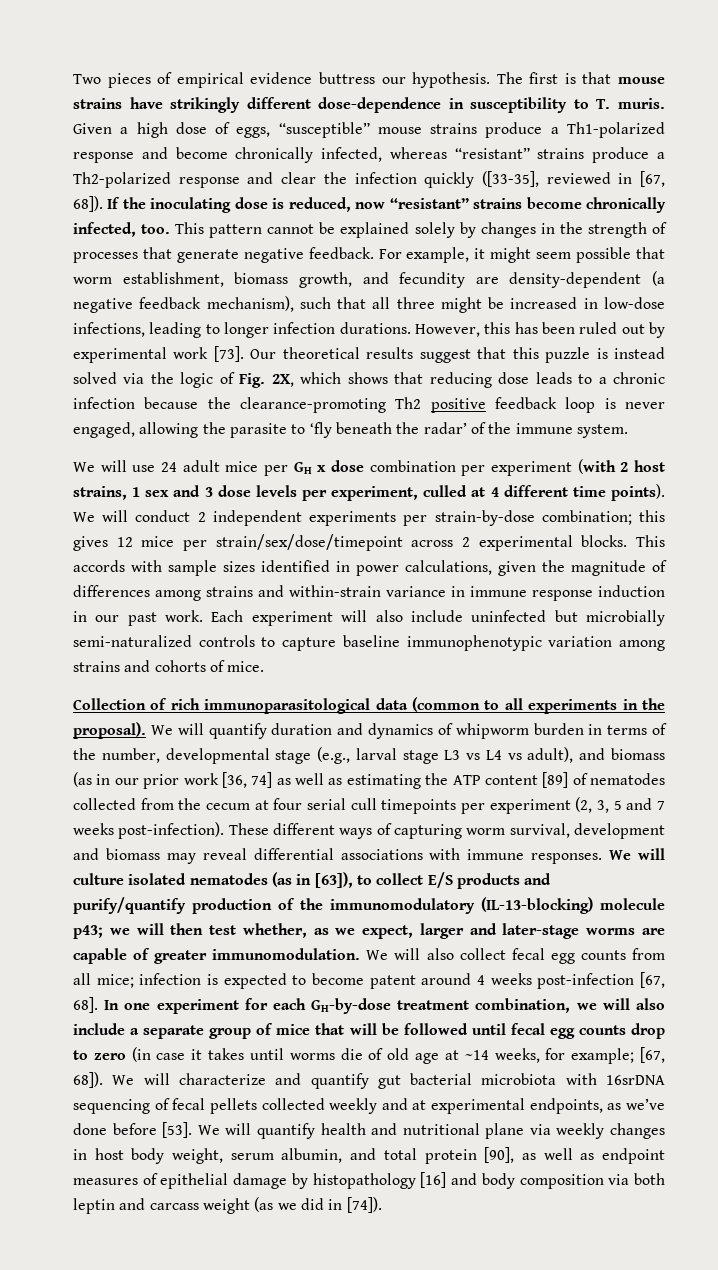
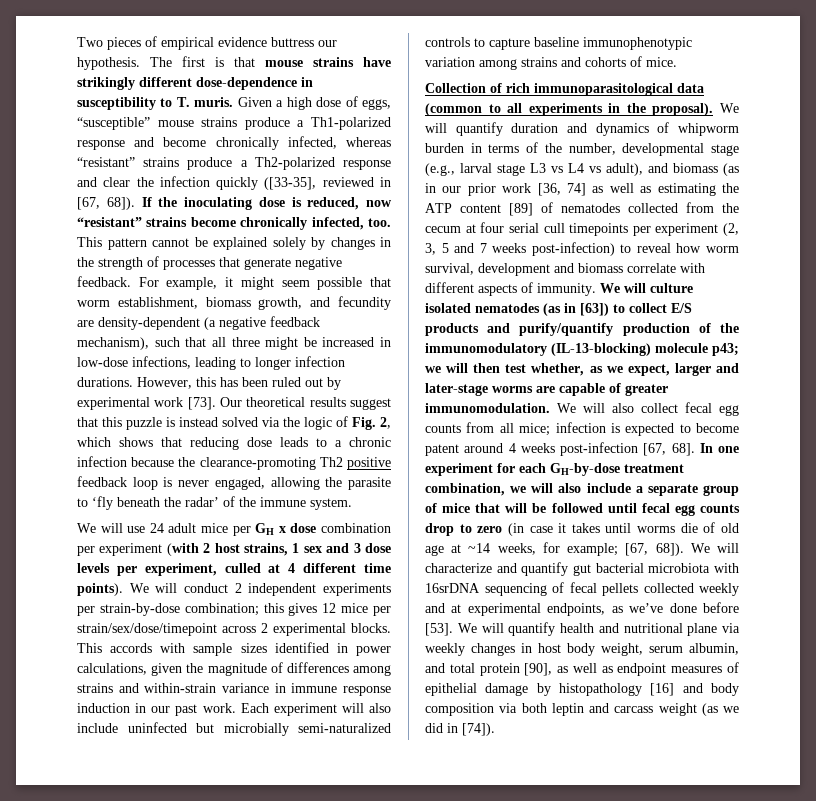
- Our theoretical results suggest that this puzzle is instead solved via the logic of Fig. 2X, which shows that reducing dose leads to a chronic infection because the clearance-promoting Th2 positive feedback loop is never engaged, allowing the parasite to ‘fly beneath the radar’ of the immune system.
+ Our theoretical results suggest that this puzzle is instead solved via the logic of Fig. 2, which shows that reducing dose leads to a chronic infection because the clearance-promoting Th2 positive feedback loop is never engaged, allowing the parasite to ‘fly beneath the radar’ of the immune system.
- We will quantify duration and dynamics of whipworm burden in terms of the number, developmental stage (e.g., larval stage L3 vs L4 vs adult), and biomass (as in our prior work [36, 74] as well as estimating the ATP content [89] of nematodes collected from the cecum at four serial cull timepoints per experiment (2, 3, 5 and 7 weeks post-infection). These different ways of capturing worm survival, development and biomass may reveal differential associations with immune responses.
+ We will quantify duration and dynamics of whipworm burden in terms of the number, developmental stage (e.g., larval stage L3 vs L4 vs adult), and biomass (as in our prior work [36, 74] as well as estimating the ATP content [89] of nematodes collected from the cecum at four serial cull timepoints per experiment (2, 3, 5 and 7 weeks post-infection) to reveal how worm survival, development and biomass correlate with different aspects of immunity.
- We will culture isolated nematodes (as in [63]), to collect E/S products and purify/quantify production of the immunomodulatory (IL-13-blocking) molecule p43; we will then test whether, as we expect, larger and later-stage worms are capable of greater immunomodulation.
+ We will culture isolated nematodes (as in [63]) to collect E/S products and purify/quantify production of the immunomodulatory (IL-13-blocking) molecule p43; we will then test whether, as we expect, larger and later-stage worms are capable of greater immunomodulation.

